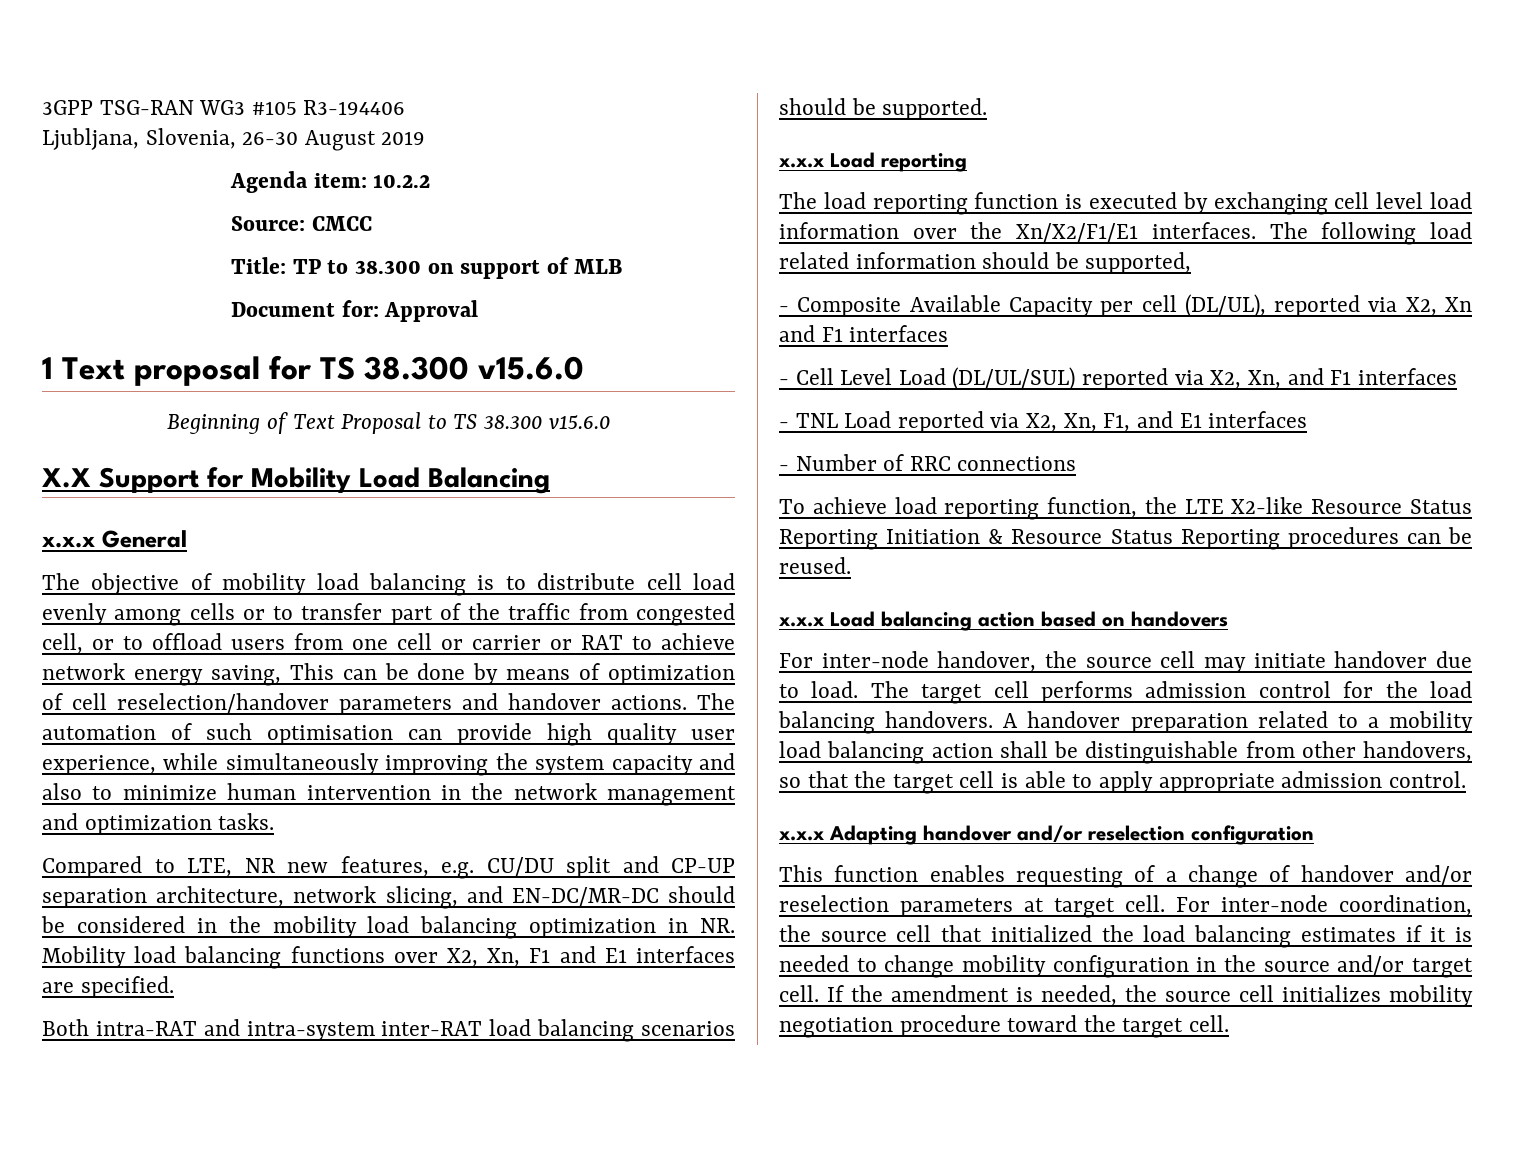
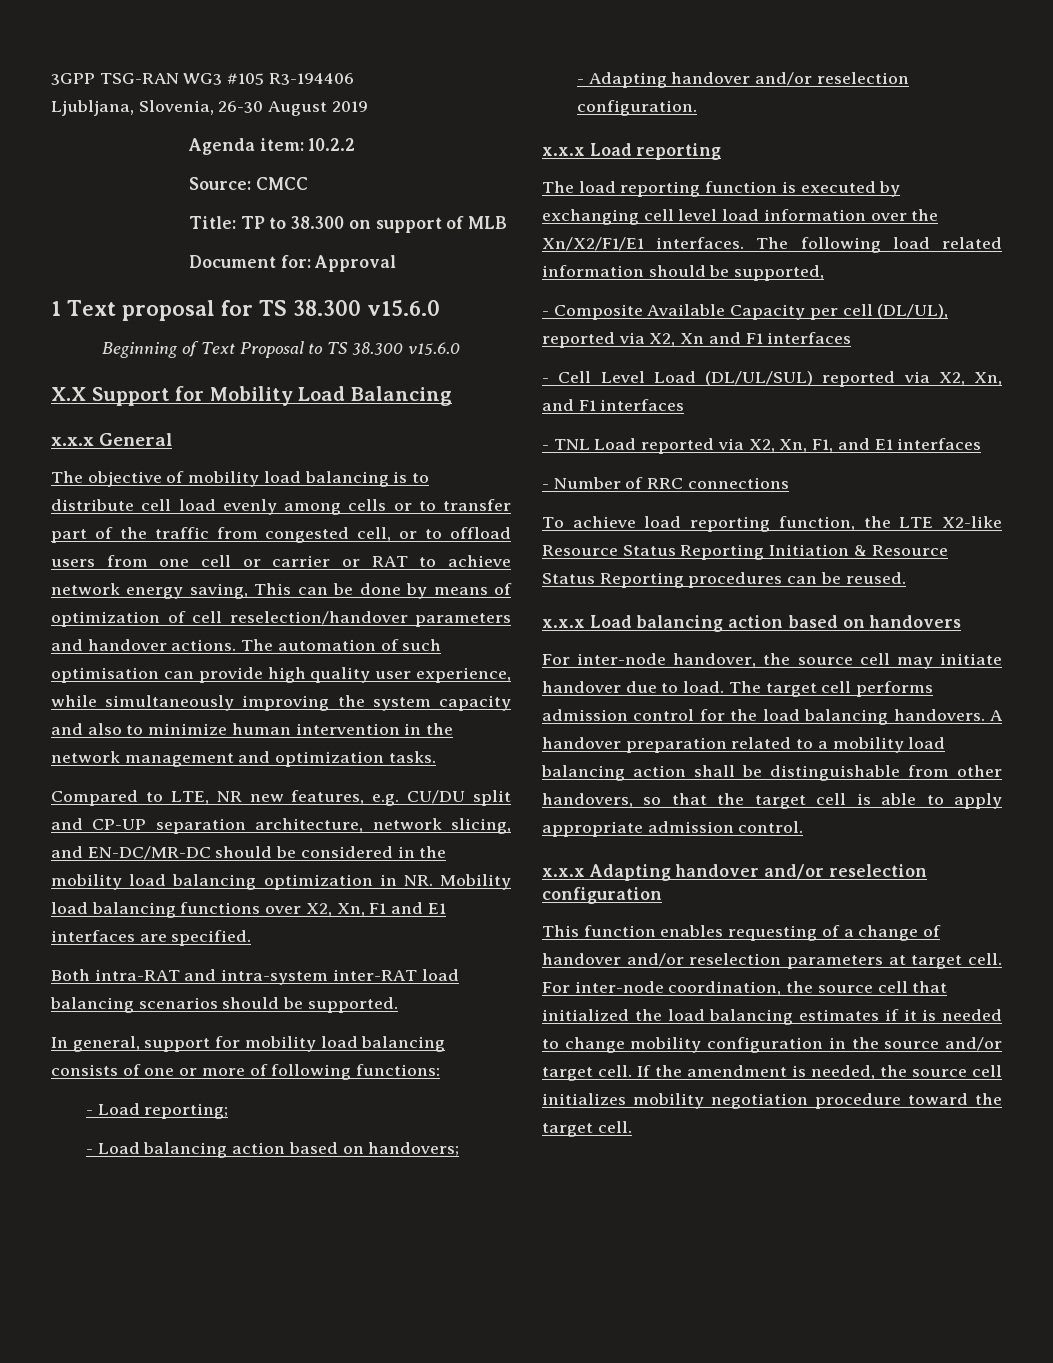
+ In general, support for mobility load balancing consists of one or more of following functions:
+ - Load reporting;
+ - Load balancing action based on handovers;
+ - Adapting handover and/or reselection configuration.

